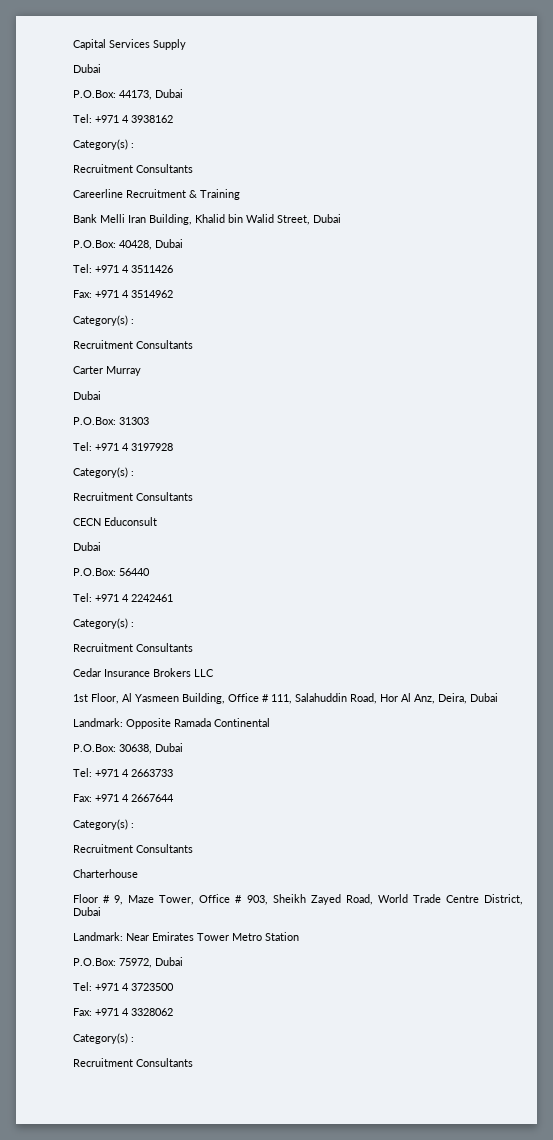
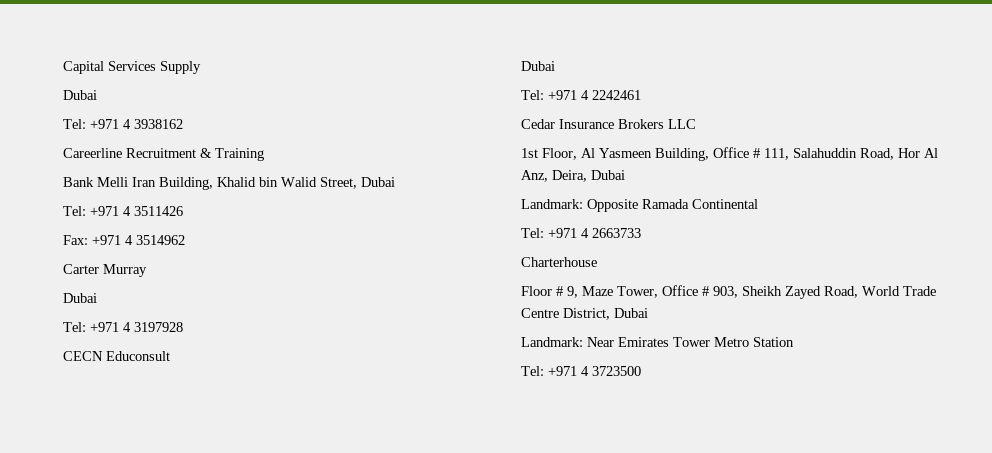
- P.O.Box: 44173, Dubai
  Tel: +971 4 3938162
- Category(s) :
- Recruitment Consultants
- P.O.Box: 40428, Dubai
  Fax: +971 4 3514962
- Category(s) :
- Recruitment Consultants
- P.O.Box: 31303
  Tel: +971 4 3197928
- Category(s) :
- Recruitment Consultants
- P.O.Box: 56440
  Tel: +971 4 2242461
- Category(s) :
- Recruitment Consultants
- P.O.Box: 30638, Dubai
- Fax: +971 4 2667644
- Category(s) :
- Recruitment Consultants
- P.O.Box: 75972, Dubai
- Fax: +971 4 3328062
- Category(s) :
- Recruitment Consultants

